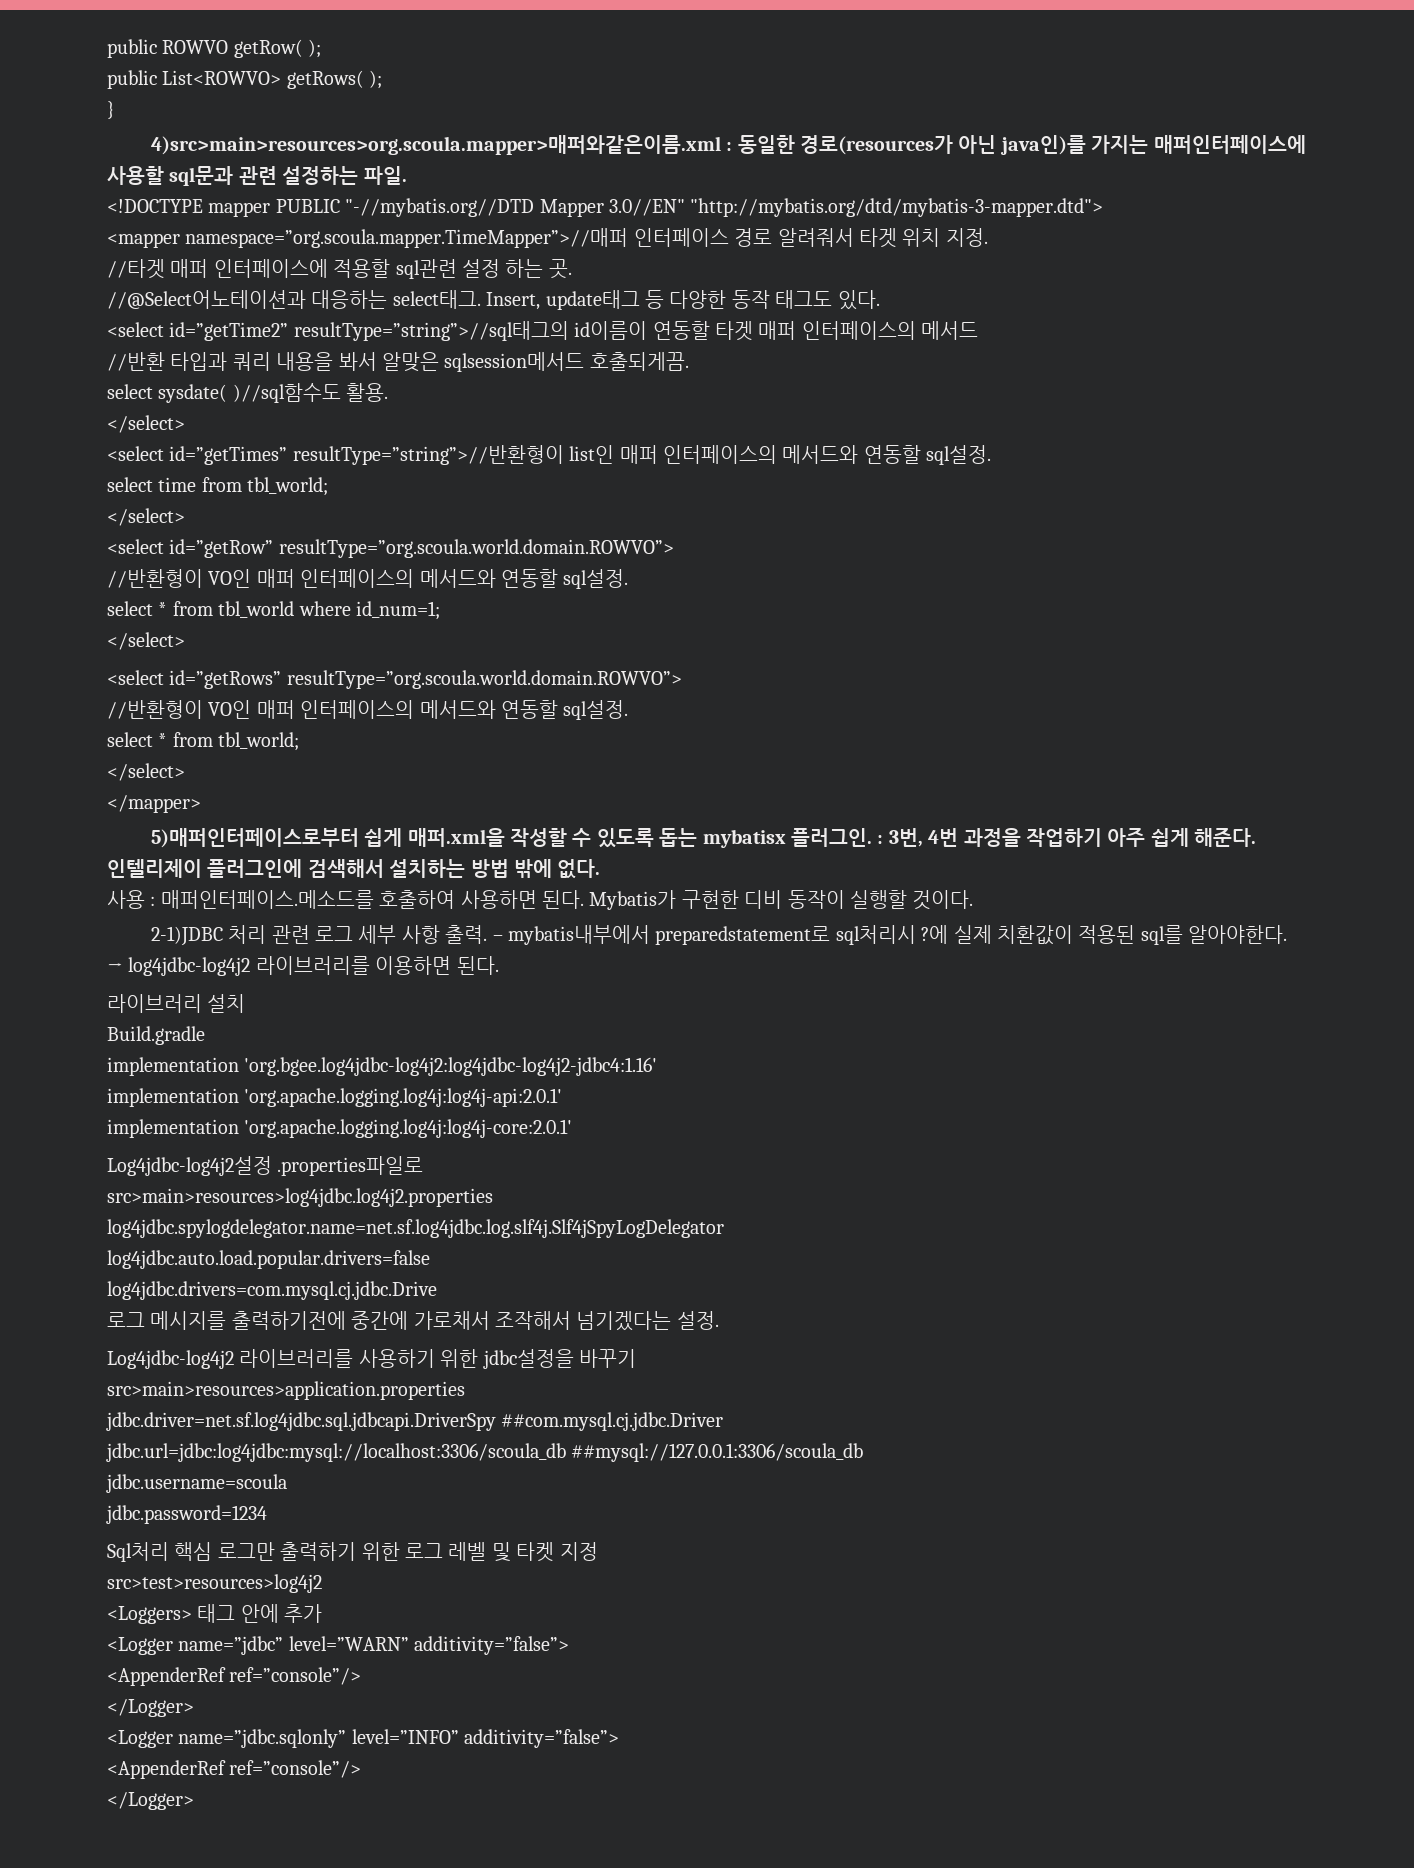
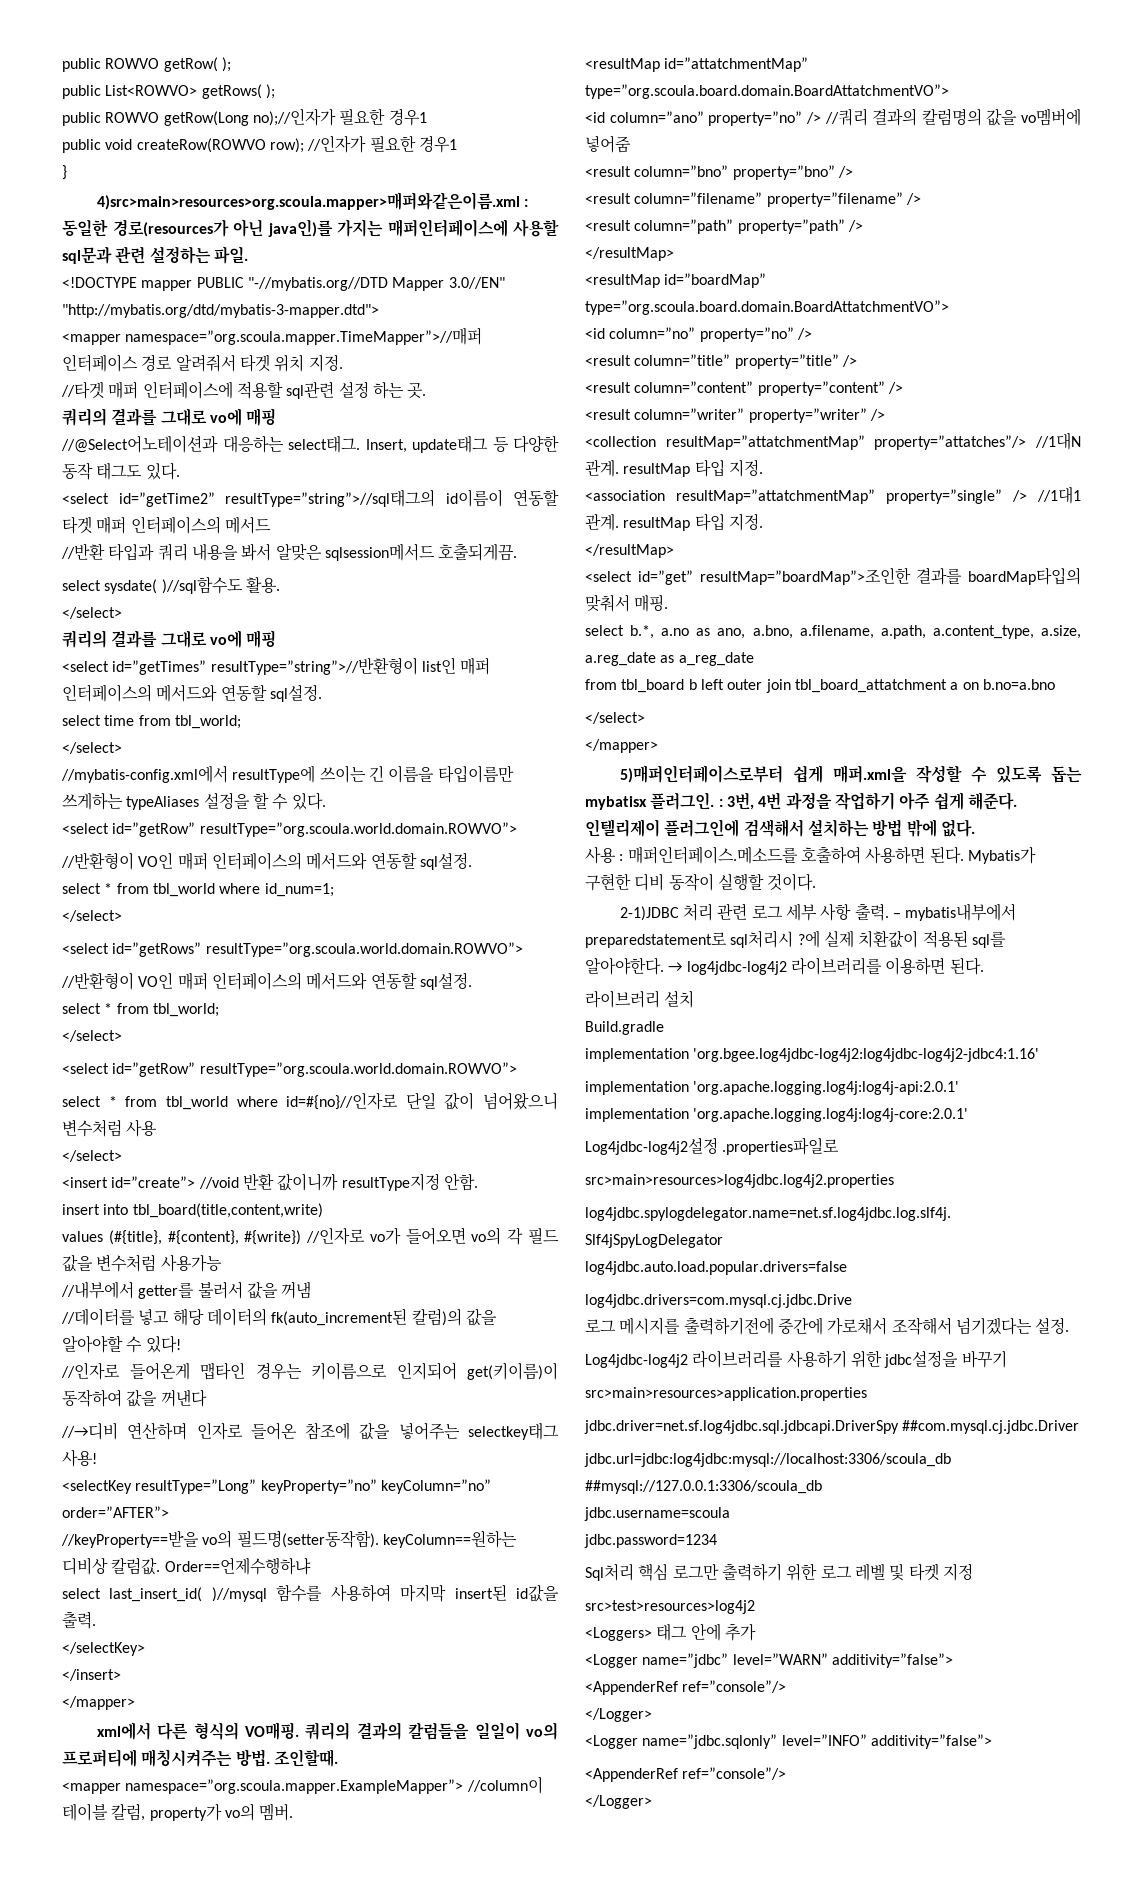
+ public ROWVO getRow(Long no);//인자가 필요한 경우1
+ public void createRow(ROWVO row); //인자가 필요한 경우1
  //타겟 매퍼 인터페이스에 적용할 sql관련 설정 하는 곳.
+ 쿼리의 결과를 그대로 vo에 매핑
  select sysdate( )//sql함수도 활용.
  </select>
+ 쿼리의 결과를 그대로 vo에 매핑
+ //mybatis-config.xml에서 resultType에 쓰이는 긴 이름을 타입이름만 쓰게하는 typeAliases 설정을 할 수 있다.
  select * from tbl_world;
+ </select>
+ <select id=”getRow” resultType=”org.scoula.world.domain.ROWVO”>
+ select * from tbl_world where id=#{no}//인자로 단일 값이 넘어왔으니 변수처럼 사용
+ </select>
+ <insert id=”create”> //void 반환 값이니까 resultType지정 안함.
+ insert into tbl_board(title,content,write)
+ values (#{title}, #{content}, #{write}) //인자로 vo가 들어오면 vo의 각 필드 값을 변수처럼 사용가능
+ //내부에서 getter를 불러서 값을 꺼냄
+ //데이터를 넣고 해당 데이터의 fk(auto_increment된 칼럼)의 값을 알아야할 수 있다!
+ //인자로 들어온게 맵타인 경우는 키이름으로 인지되어 get(키이름)이 동작하여 값을 꺼낸다
+ //→디비 연산하며 인자로 들어온 참조에 값을 넣어주는 selectkey태그 사용!
+ <selectKey resultType=”Long” keyProperty=”no” keyColumn=”no” order=”AFTER”>
+ //keyProperty==받을 vo의 필드명(setter동작함). keyColumn==원하는 디비상 칼럼값. Order==언제수행하냐
+ select last_insert_id( )//mysql 함수를 사용하여 마지막 insert된 id값을 출력.
+ </selectKey>
+ </insert>
+ </mapper>
+ xml에서 다른 형식의 VO매핑. 쿼리의 결과의 칼럼들을 일일이 vo의 프로퍼티에 매칭시켜주는 방법. 조인할때.
+ <mapper namespace=”org.scoula.mapper.ExampleMapper”> //column이 테이블 칼럼, property가 vo의 멤버.
+ <resultMap id=”attatchmentMap” type=”org.scoula.board.domain.BoardAttatchmentVO”>
+ <id column=”ano” property=”no” /> //쿼리 결과의 칼럼명의 값을 vo멤버에 넣어줌
+ <result column=”bno” property=”bno” />
+ <result column=”filename” property=”filename” />
+ <result column=”path” property=”path” />
+ </resultMap>
+ <resultMap id=”boardMap” type=”org.scoula.board.domain.BoardAttatchmentVO”>
+ <id column=”no” property=”no” />
+ <result column=”title” property=”title” />
+ <result column=”content” property=”content” />
+ <result column=”writer” property=”writer” />
+ <collection resultMap=”attatchmentMap” property=”attatches”/> //1대N 관계. resultMap 타입 지정.
+ <association resultMap=”attatchmentMap” property=”single” /> //1대1 관계. resultMap 타입 지정.
+ </resultMap>
+ <select id=”get” resultMap=”boardMap”>조인한 결과를 boardMap타입의 맞춰서 매핑.
+ select b.*, a.no as ano, a.bno, a.filename, a.path, a.content_type, a.size, a.reg_date as a_reg_date
+ from tbl_board b left outer join tbl_board_attatchment a on b.no=a.bno

